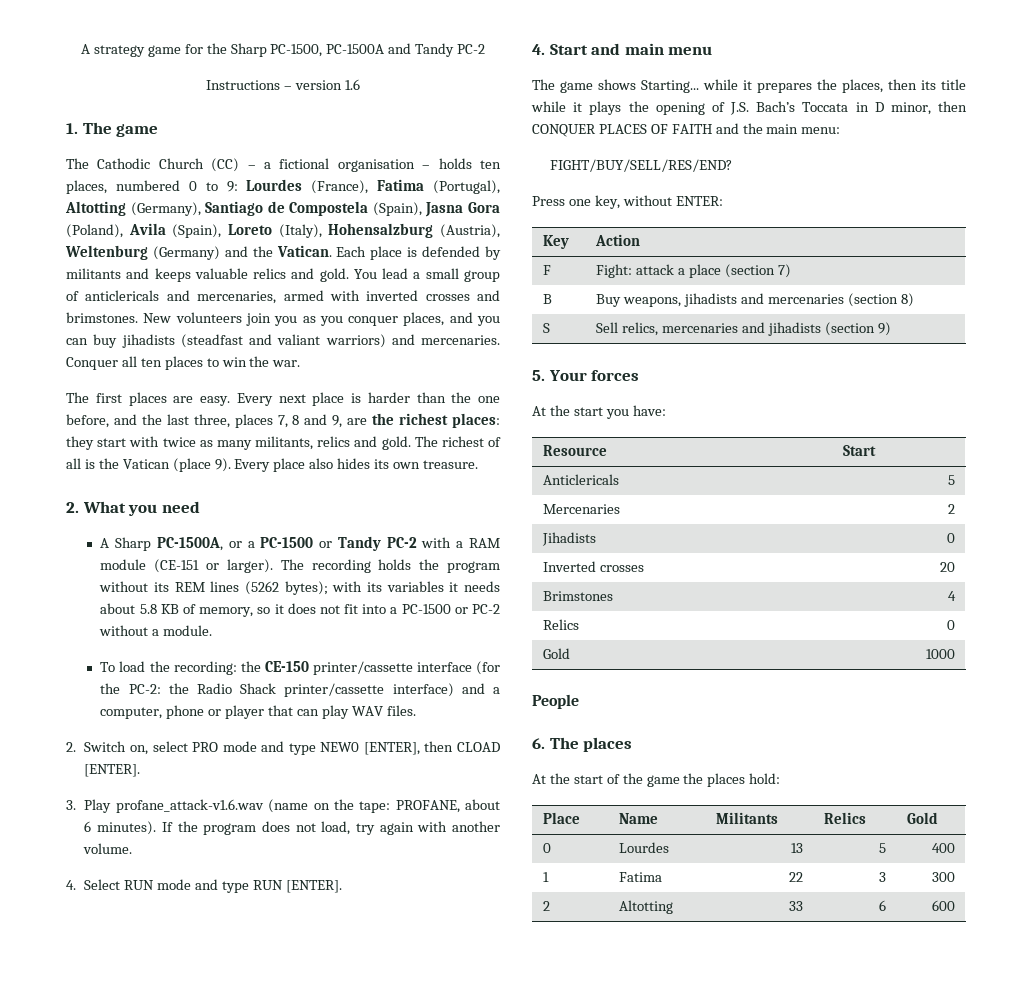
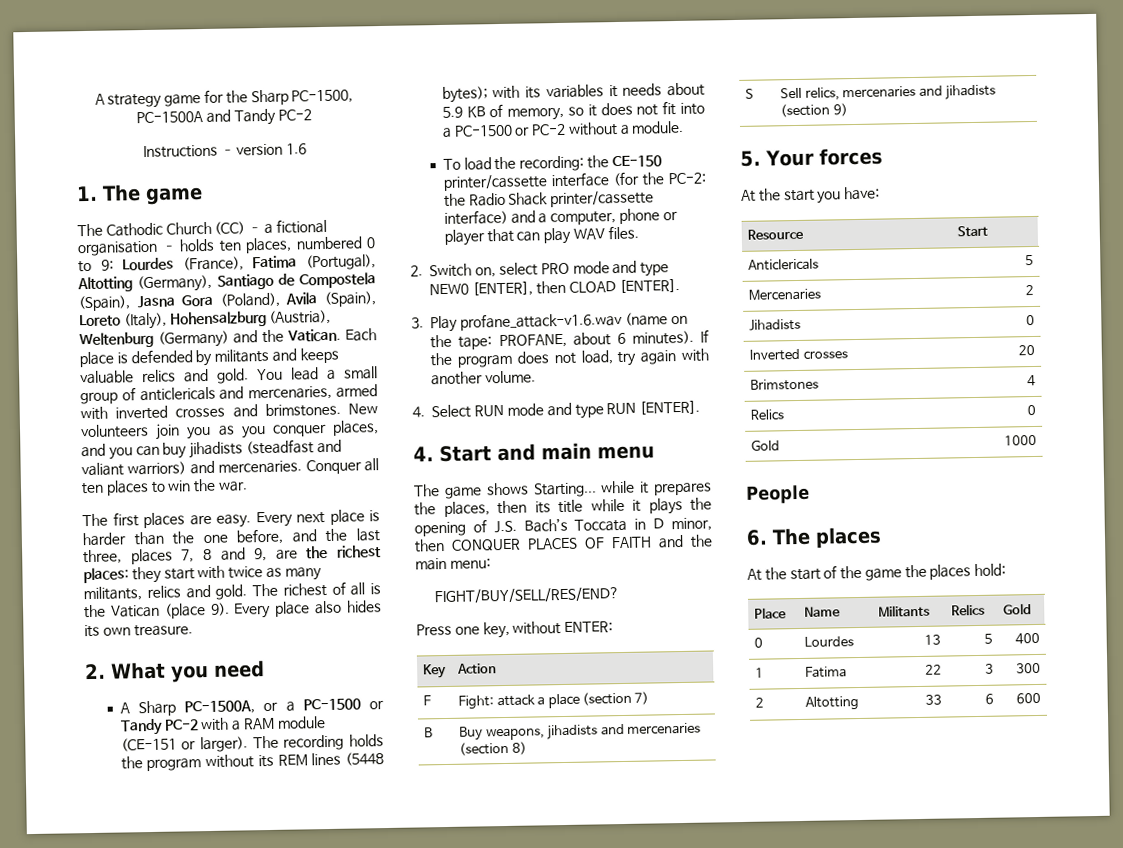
- The recording holds the program without its REM lines (5262 bytes); with its variables it needs about 5.8 KB of memory, so it does not fit into a PC-1500 or PC-2 without a module.
+ The recording holds the program without its REM lines (5448 bytes); with its variables it needs about 5.9 KB of memory, so it does not fit into a PC-1500 or PC-2 without a module.

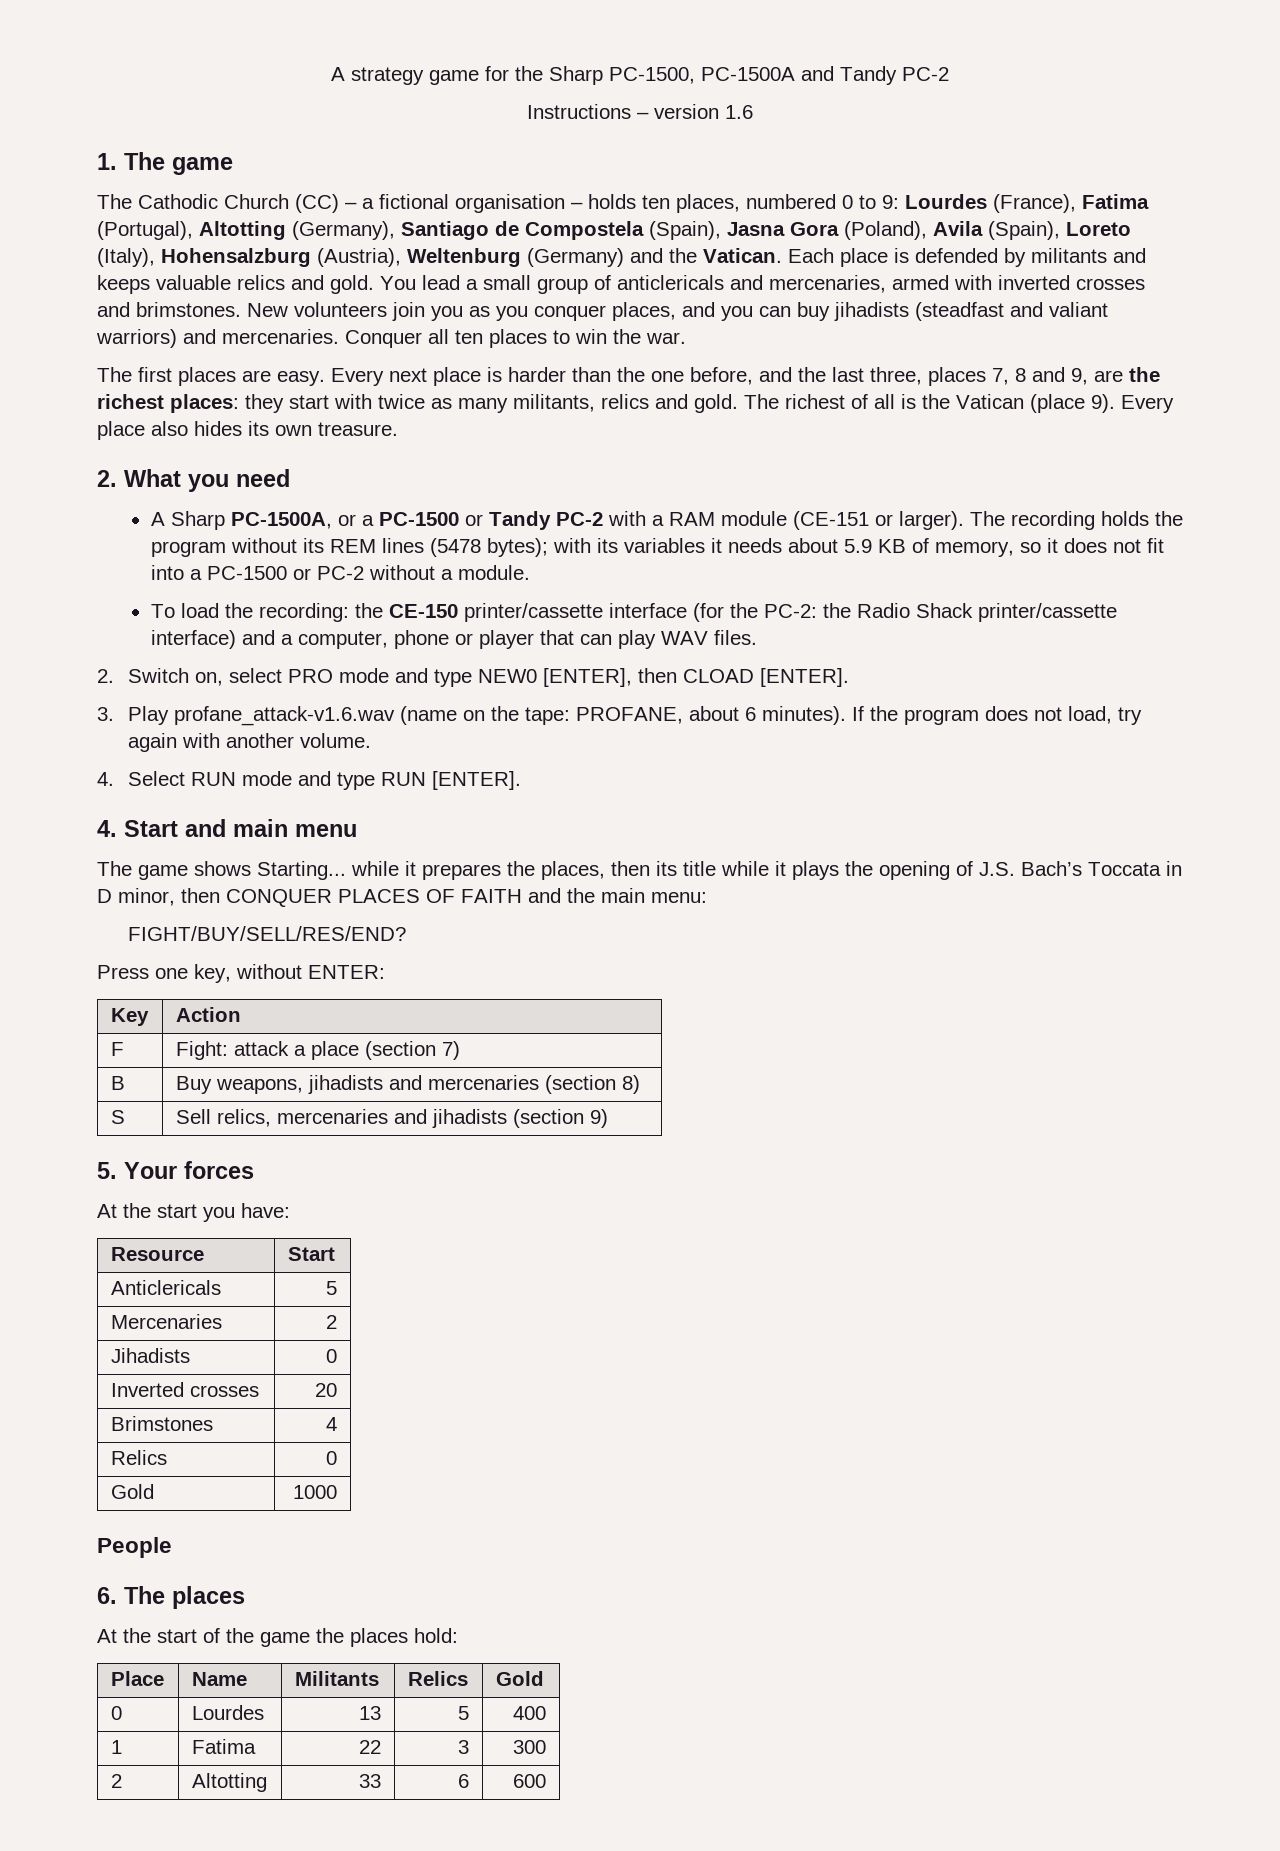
- The recording holds the program without its REM lines (5448 bytes); with its variables it needs about 5.9 KB of memory, so it does not fit into a PC-1500 or PC-2 without a module.
+ The recording holds the program without its REM lines (5478 bytes); with its variables it needs about 5.9 KB of memory, so it does not fit into a PC-1500 or PC-2 without a module.

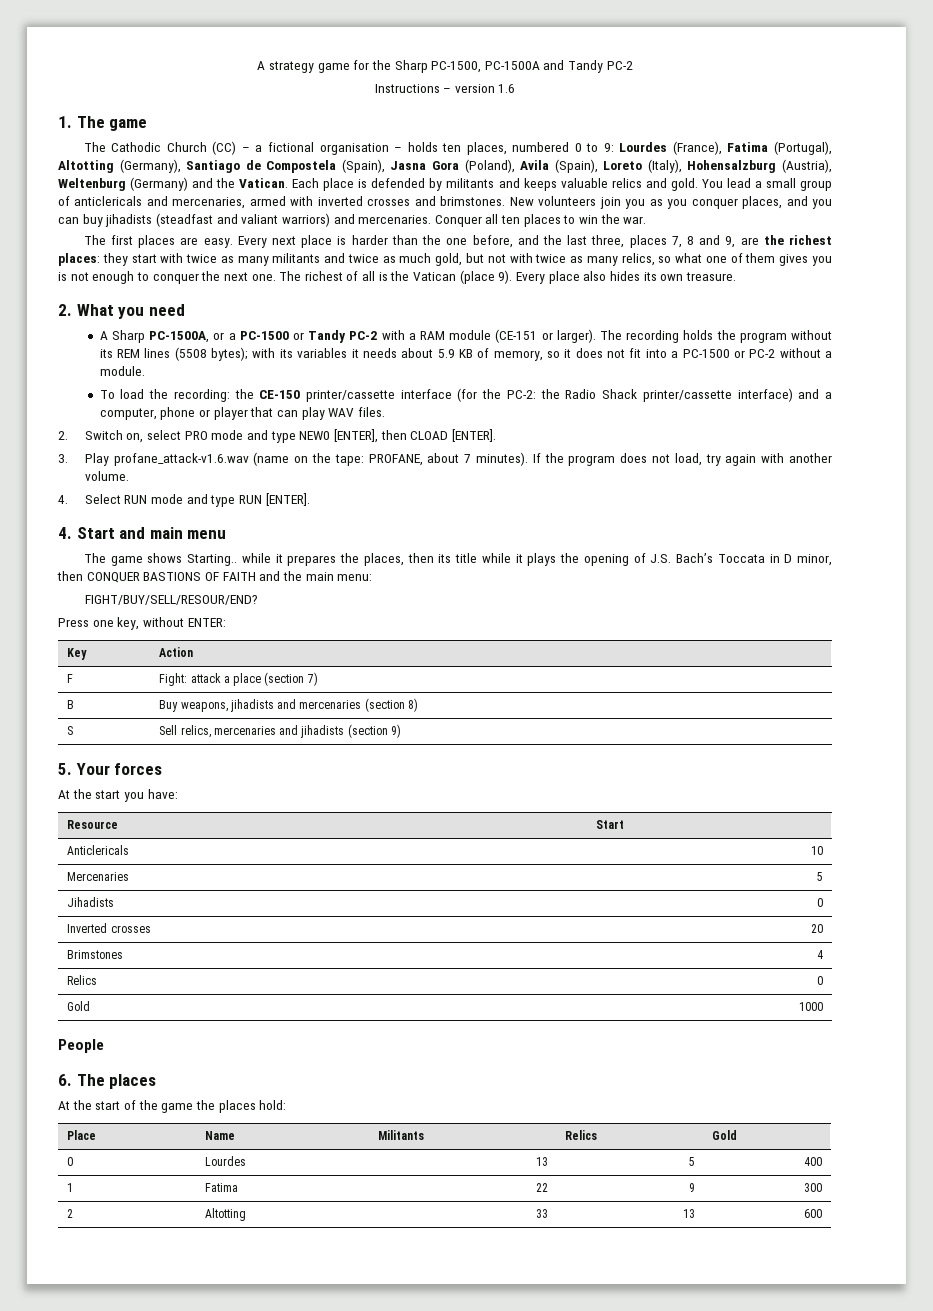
- Every next place is harder than the one before, and the last three, places 7, 8 and 9, are the richest places: they start with twice as many militants, relics and gold.
+ Every next place is harder than the one before, and the last three, places 7, 8 and 9, are the richest places: they start with twice as many militants and twice as much gold, but not with twice as many relics, so what one of them gives you is not enough to conquer the next one.
- The recording holds the program without its REM lines (5478 bytes); with its variables it needs about 5.9 KB of memory, so it does not fit into a PC-1500 or PC-2 without a module.
+ The recording holds the program without its REM lines (5508 bytes); with its variables it needs about 5.9 KB of memory, so it does not fit into a PC-1500 or PC-2 without a module.
- 3. Play profane_attack-v1.6.wav (name on the tape: PROFANE, about 6 minutes).
+ 3. Play profane_attack-v1.6.wav (name on the tape: PROFANE, about 7 minutes).
- The game shows Starting... while it prepares the places, then its title while it plays the opening of J.S. Bach’s Toccata in D minor, then CONQUER PLACES OF FAITH and the main menu:
+ The game shows Starting.. while it prepares the places, then its title while it plays the opening of J.S. Bach’s Toccata in D minor, then CONQUER BASTIONS OF FAITH and the main menu:
- FIGHT/BUY/SELL/RES/END?
+ FIGHT/BUY/SELL/RESOUR/END?
- Anticlericals | 5
+ Anticlericals | 10
- Mercenaries | 2
+ Mercenaries | 5
- 1 | Fatima | 22 | 3 | 300
+ 1 | Fatima | 22 | 9 | 300
- 2 | Altotting | 33 | 6 | 600
+ 2 | Altotting | 33 | 13 | 600

